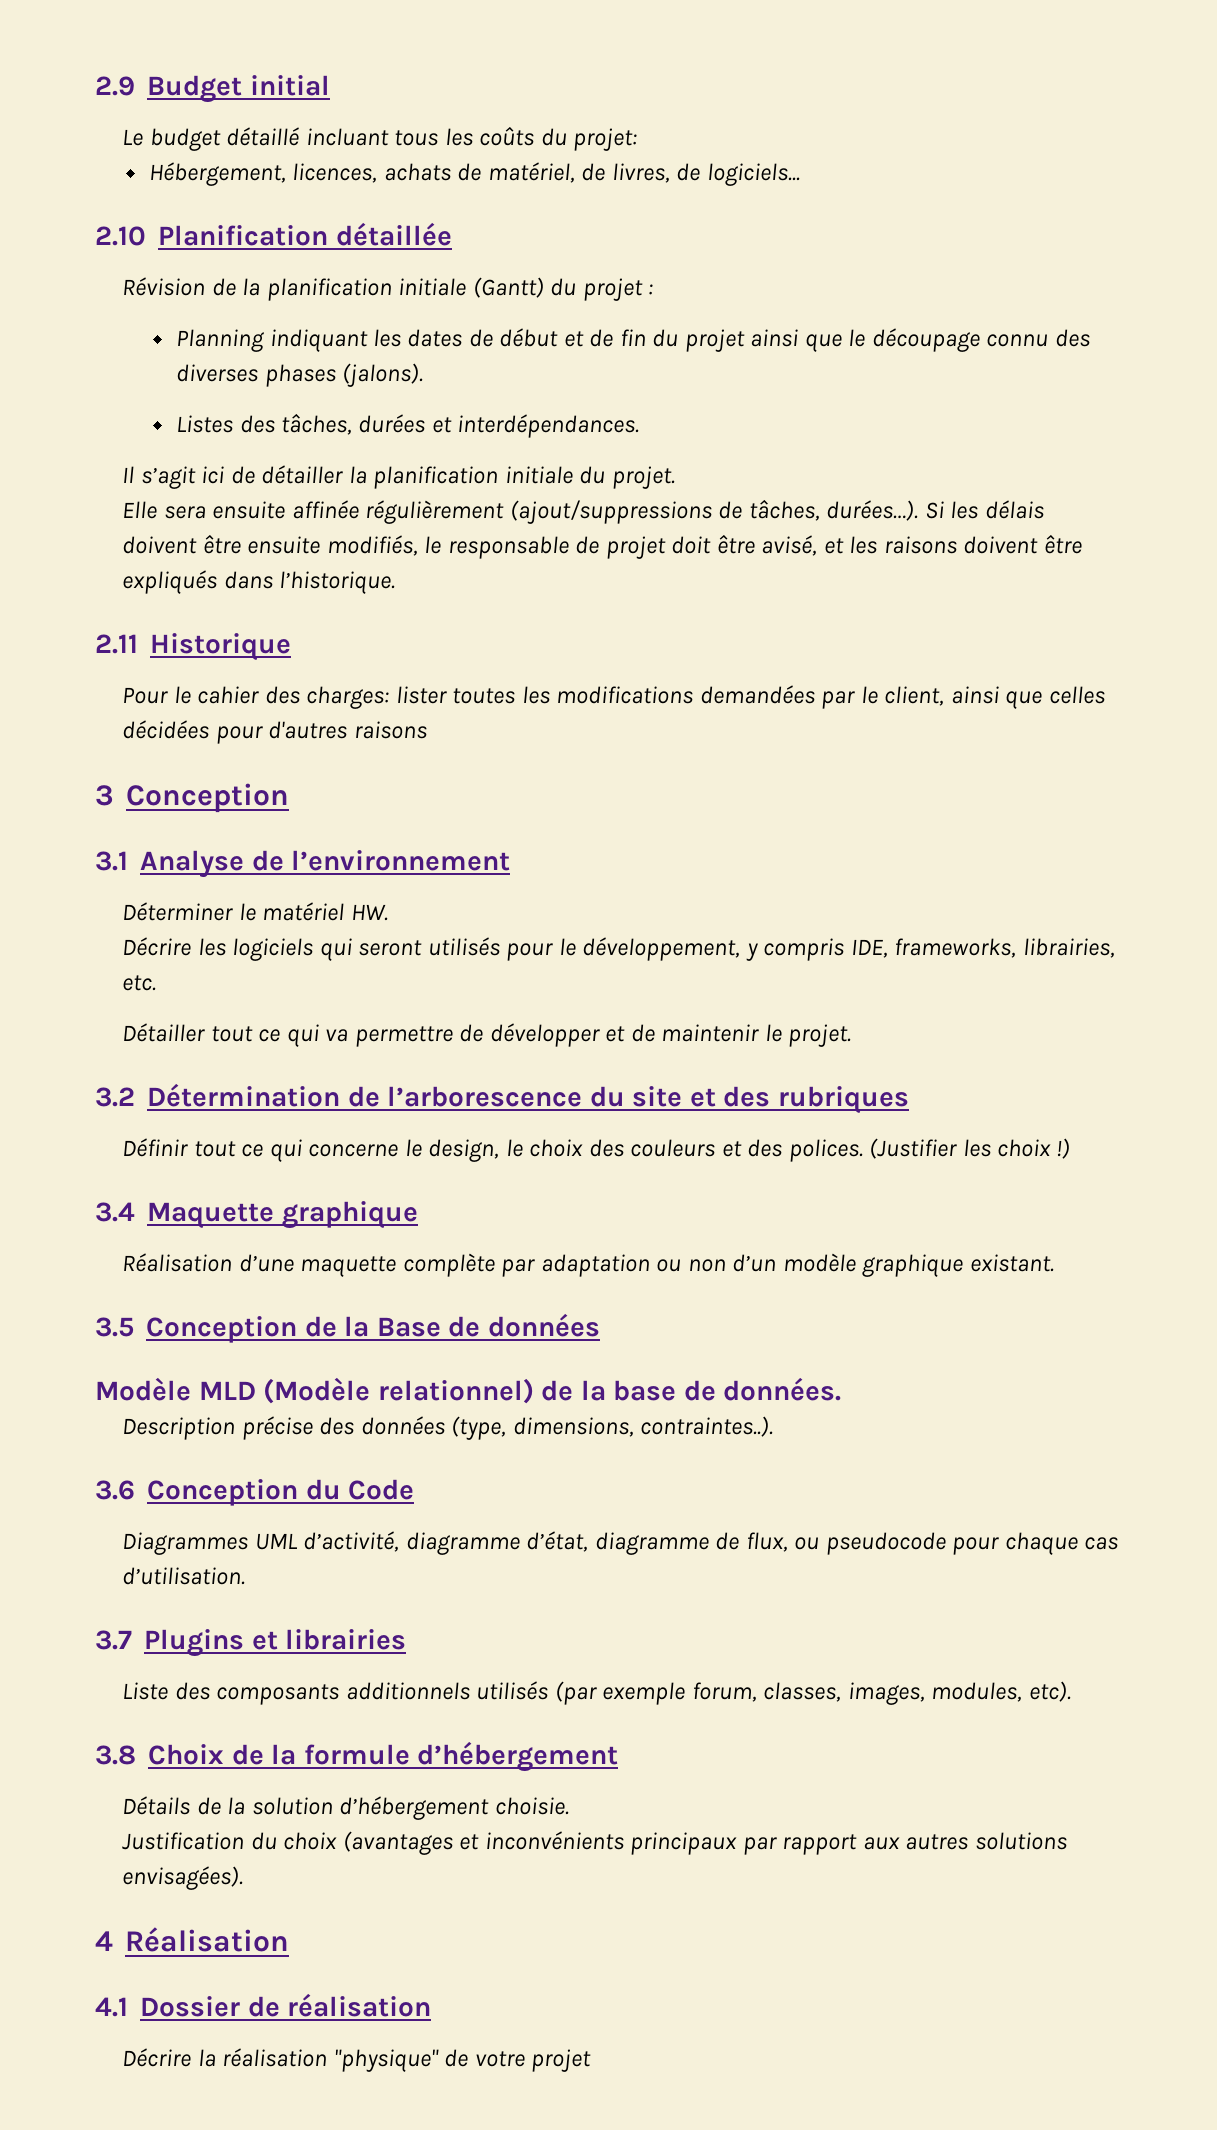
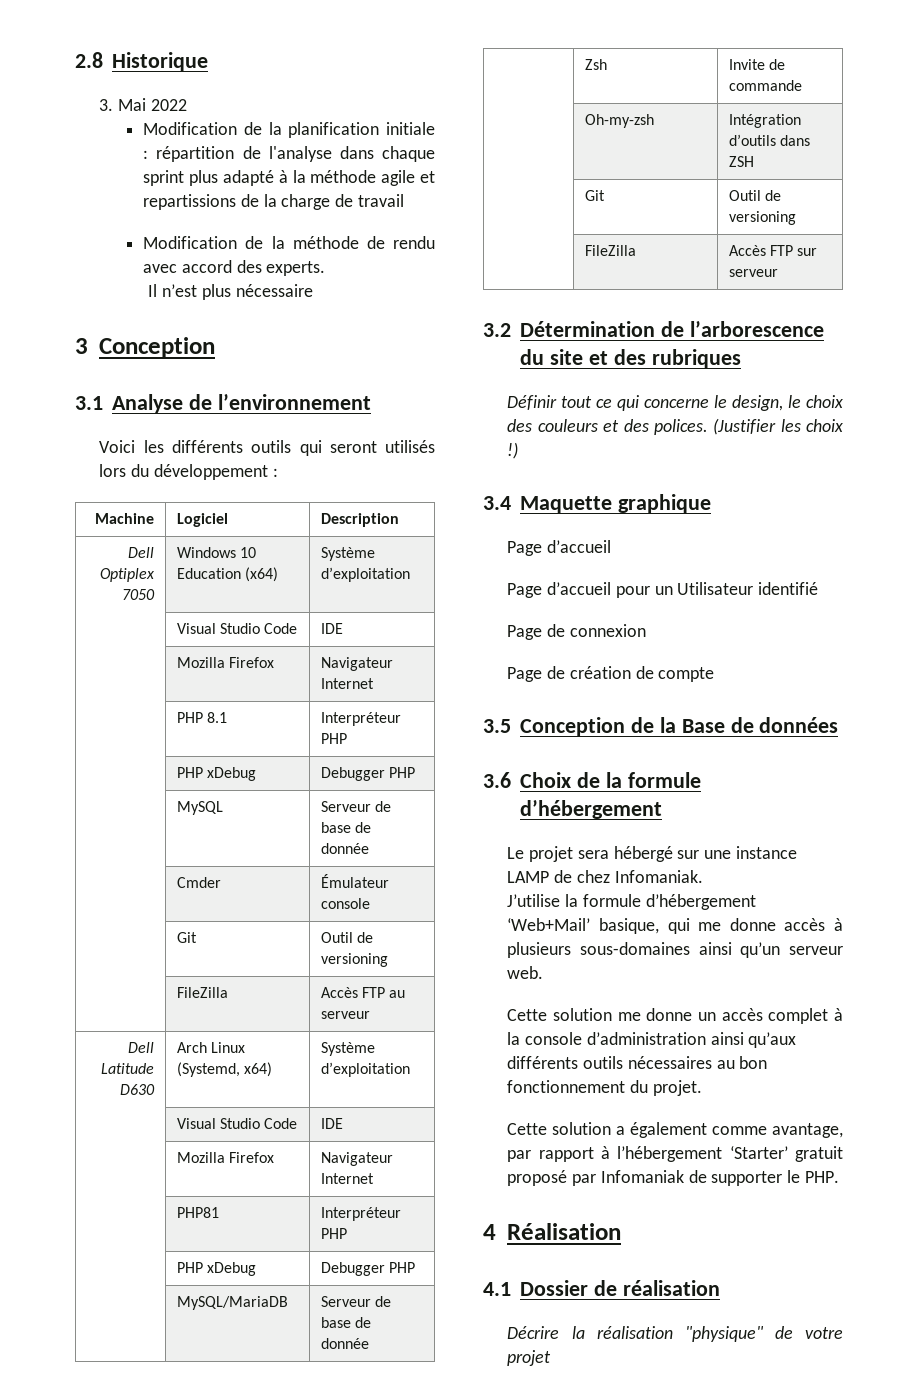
- 2.9 Budget initial
- Le budget détaillé incluant tous les coûts du projet:
- Hébergement, licences, achats de matériel, de livres, de logiciels...
- 2.10 Planification détaillée
- Révision de la planification initiale (Gantt) du projet :
- Planning indiquant les dates de début et de fin du projet ainsi que le découpage connu des diverses phases (jalons).
- Listes des tâches, durées et interdépendances.
- Il s’agit ici de détailler la planification initiale du projet.
- Elle sera ensuite affinée régulièrement (ajout/suppressions de tâches, durées…). Si les délais doivent être ensuite modifiés, le responsable de projet doit être avisé, et les raisons doivent être expliqués dans l’historique.
- 2.11 Historique
- Pour le cahier des charges: lister toutes les modifications demandées par le client, ainsi que celles décidées pour d'autres raisons
+ 2.8 Historique
+ 3. Mai 2022
+ Modification de la planification initiale : répartition de l'analyse dans chaque sprint plus adapté à la méthode agile et repartissions de la charge de travail
+ Modification de la méthode de rendu avec accord des experts.
+ Il n’est plus nécessaire
- Déterminer le matériel HW.
- Décrire les logiciels qui seront utilisés pour le développement, y compris IDE, frameworks, librairies, etc.
- Détailler tout ce qui va permettre de développer et de maintenir le projet.
+ Voici les différents outils qui seront utilisés lors du développement :
+ Machine | Logiciel | Description
+ Dell Optiplex 7050 | Windows 10 Education (x64) | Système d’exploitation
+ | Visual Studio Code | IDE
+ | Mozilla Firefox | Navigateur Internet
+ | PHP 8.1 | Interpréteur PHP
+ | PHP xDebug | Debugger PHP
+ | MySQL | Serveur de base de donnée
+ | Cmder | Émulateur console
+ | Git | Outil de versioning
+ | FileZilla | Accès FTP au serveur
+ Dell Latitude D630 | Arch Linux (Systemd, x64) | Système d’exploitation
+ | Visual Studio Code | IDE
+ | Mozilla Firefox | Navigateur Internet
+ | PHP81 | Interpréteur PHP
+ | PHP xDebug | Debugger PHP
+ | MySQL/MariaDB | Serveur de base de donnée
+ | Zsh | Invite de commande
+ | Oh-my-zsh | Intégration d’outils dans ZSH
+ | Git | Outil de versioning
+ | FileZilla | Accès FTP sur serveur
  3.4 Maquette graphique
- Réalisation d’une maquette complète par adaptation ou non d’un modèle graphique existant.
+ Page d’accueil
+ Page d’accueil pour un Utilisateur identifié
+ Page de connexion
+ Page de création de compte
- Modèle MLD (Modèle relationnel) de la base de données.
- Description précise des données (type, dimensions, contraintes..).
- 3.6 Conception du Code
- Diagrammes UML d’activité, diagramme d’état, diagramme de flux, ou pseudocode pour chaque cas d’utilisation.
- 3.7 Plugins et librairies
- Liste des composants additionnels utilisés (par exemple forum, classes, images, modules, etc).
- 3.8 Choix de la formule d’hébergement
+ 3.6 Choix de la formule d’hébergement
- Détails de la solution d’hébergement choisie.
- Justification du choix (avantages et inconvénients principaux par rapport aux autres solutions envisagées).
+ Le projet sera hébergé sur une instance LAMP de chez Infomaniak.
+ J’utilise la formule d’hébergement ‘Web+Mail’ basique, qui me donne accès à plusieurs sous-domaines ainsi qu’un serveur web.
+ Cette solution me donne un accès complet à la console d’administration ainsi qu’aux différents outils nécessaires au bon fonctionnement du projet.
+ Cette solution a également comme avantage, par rapport à l’hébergement ‘Starter’ gratuit proposé par Infomaniak de supporter le PHP.

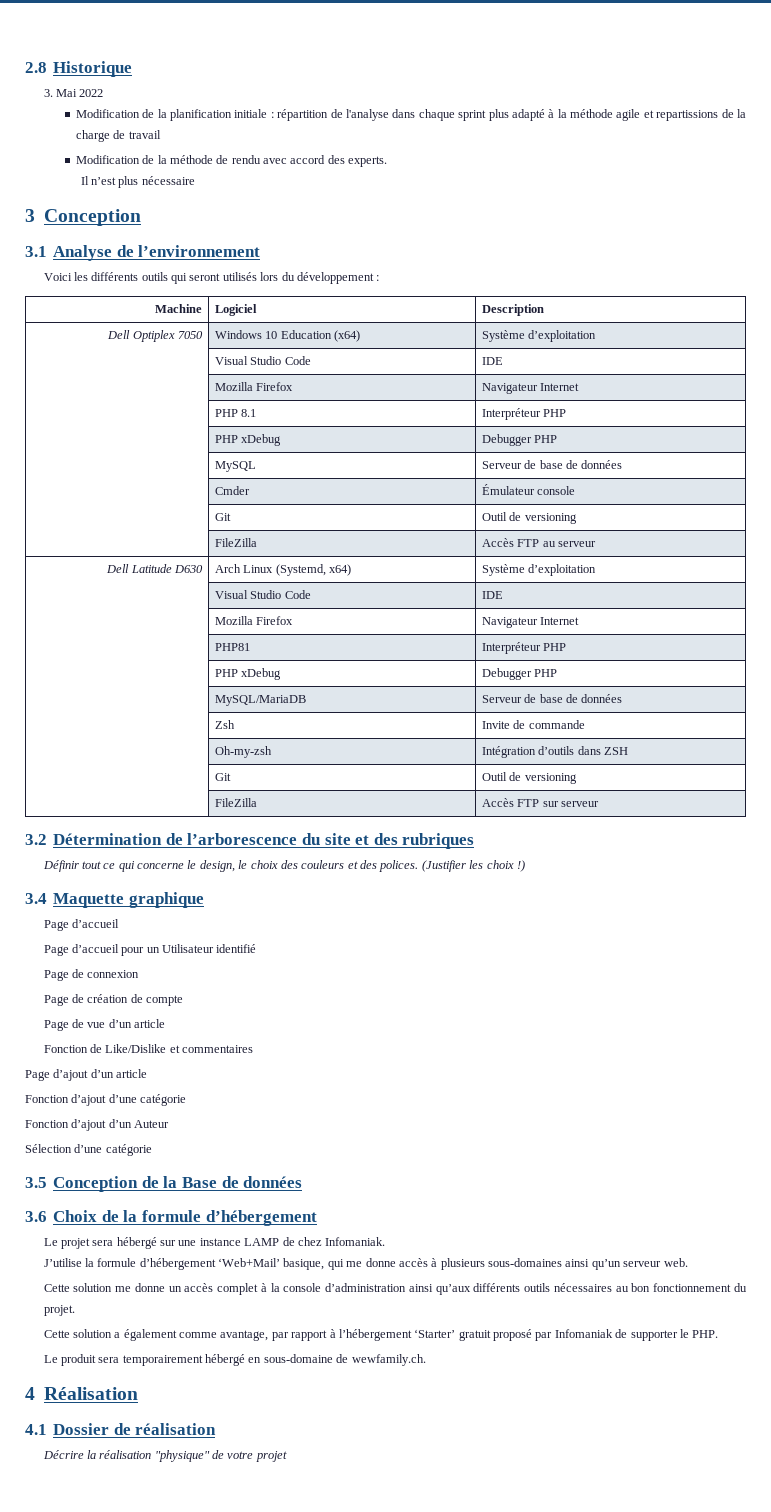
- | MySQL | Serveur de base de donnée
+ | MySQL | Serveur de base de données
- | MySQL/MariaDB | Serveur de base de donnée
+ | MySQL/MariaDB | Serveur de base de données
+ Page de vue d’un article
+ Fonction de Like/Dislike et commentaires
+ Page d’ajout d’un article
+ Fonction d’ajout d’une catégorie
+ Fonction d’ajout d’un Auteur
+ Sélection d’une catégorie
+ Le produit sera temporairement hébergé en sous-domaine de wewfamily.ch.

